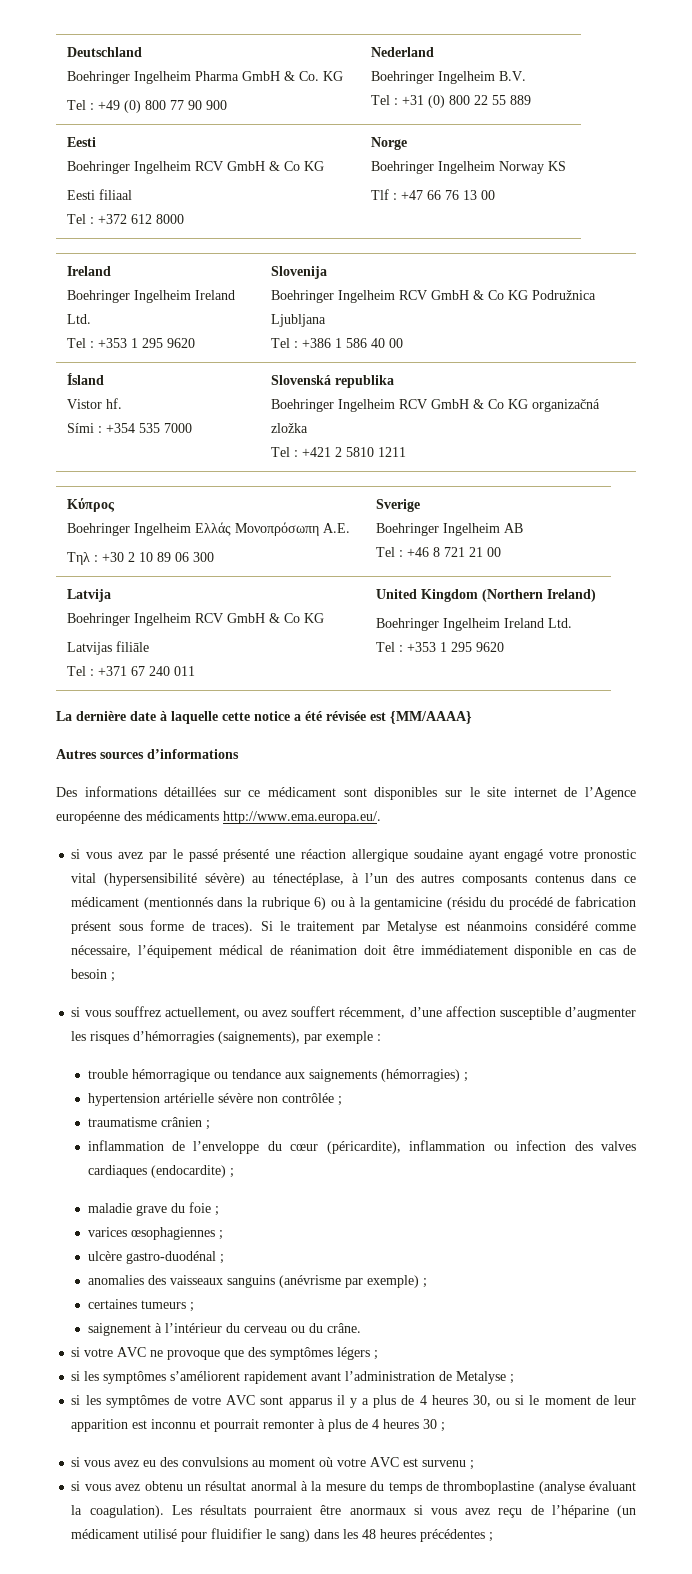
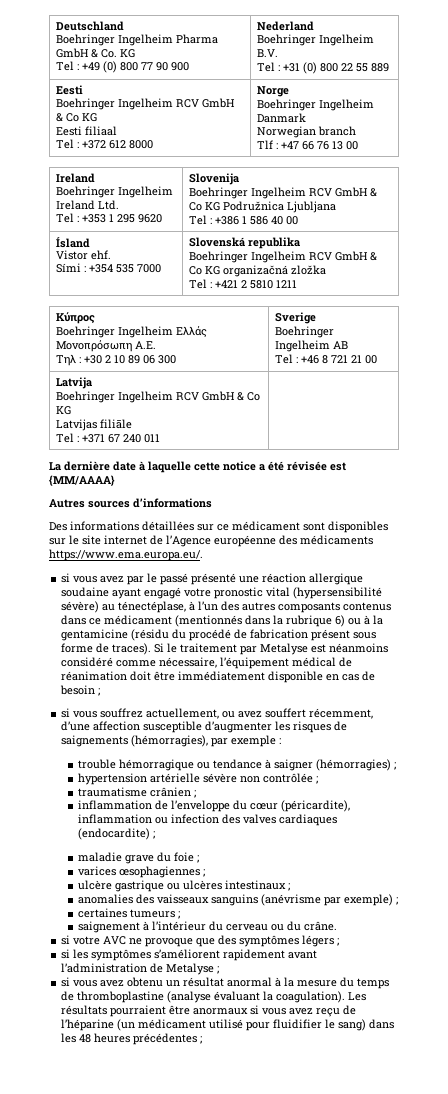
  Deutschland
  Boehringer Ingelheim Pharma GmbH & Co. KG
  Tel : +49 (0) 800 77 90 900 | Nederland
  Boehringer Ingelheim B.V.
  Tel : +31 (0) 800 22 55 889
  Eesti
  Boehringer Ingelheim RCV GmbH & Co KG
  Eesti filiaal
  Tel : +372 612 8000 | Norge
- Boehringer Ingelheim Norway KS
+ Boehringer Ingelheim Danmark
+ Norwegian branch
  Ísland
- Vistor hf.
+ Vistor ehf.
  Latvija
  Boehringer Ingelheim RCV GmbH & Co KG
  Latvijas filiāle
- Tel : +371 67 240 011 | United Kingdom (Northern Ireland)
- Boehringer Ingelheim Ireland Ltd.
- Tel : +353 1 295 9620
+ Tel : +371 67 240 011 |
- Des informations détaillées sur ce médicament sont disponibles sur le site internet de l’Agence européenne des médicaments http://www.ema.europa.eu/.
+ Des informations détaillées sur ce médicament sont disponibles sur le site internet de l’Agence européenne des médicaments https://www.ema.europa.eu/.
- si vous souffrez actuellement, ou avez souffert récemment, d’une affection susceptible d’augmenter les risques d’hémorragies (saignements), par exemple :
+ si vous souffrez actuellement, ou avez souffert récemment, d’une affection susceptible d’augmenter les risques de saignements (hémorragies), par exemple :
- trouble hémorragique ou tendance aux saignements (hémorragies) ;
+ trouble hémorragique ou tendance à saigner (hémorragies) ;
- ulcère gastro-duodénal ;
+ ulcère gastrique ou ulcères intestinaux ;
- si les symptômes de votre AVC sont apparus il y a plus de 4 heures 30, ou si le moment de leur apparition est inconnu et pourrait remonter à plus de 4 heures 30 ;
- si vous avez eu des convulsions au moment où votre AVC est survenu ;

